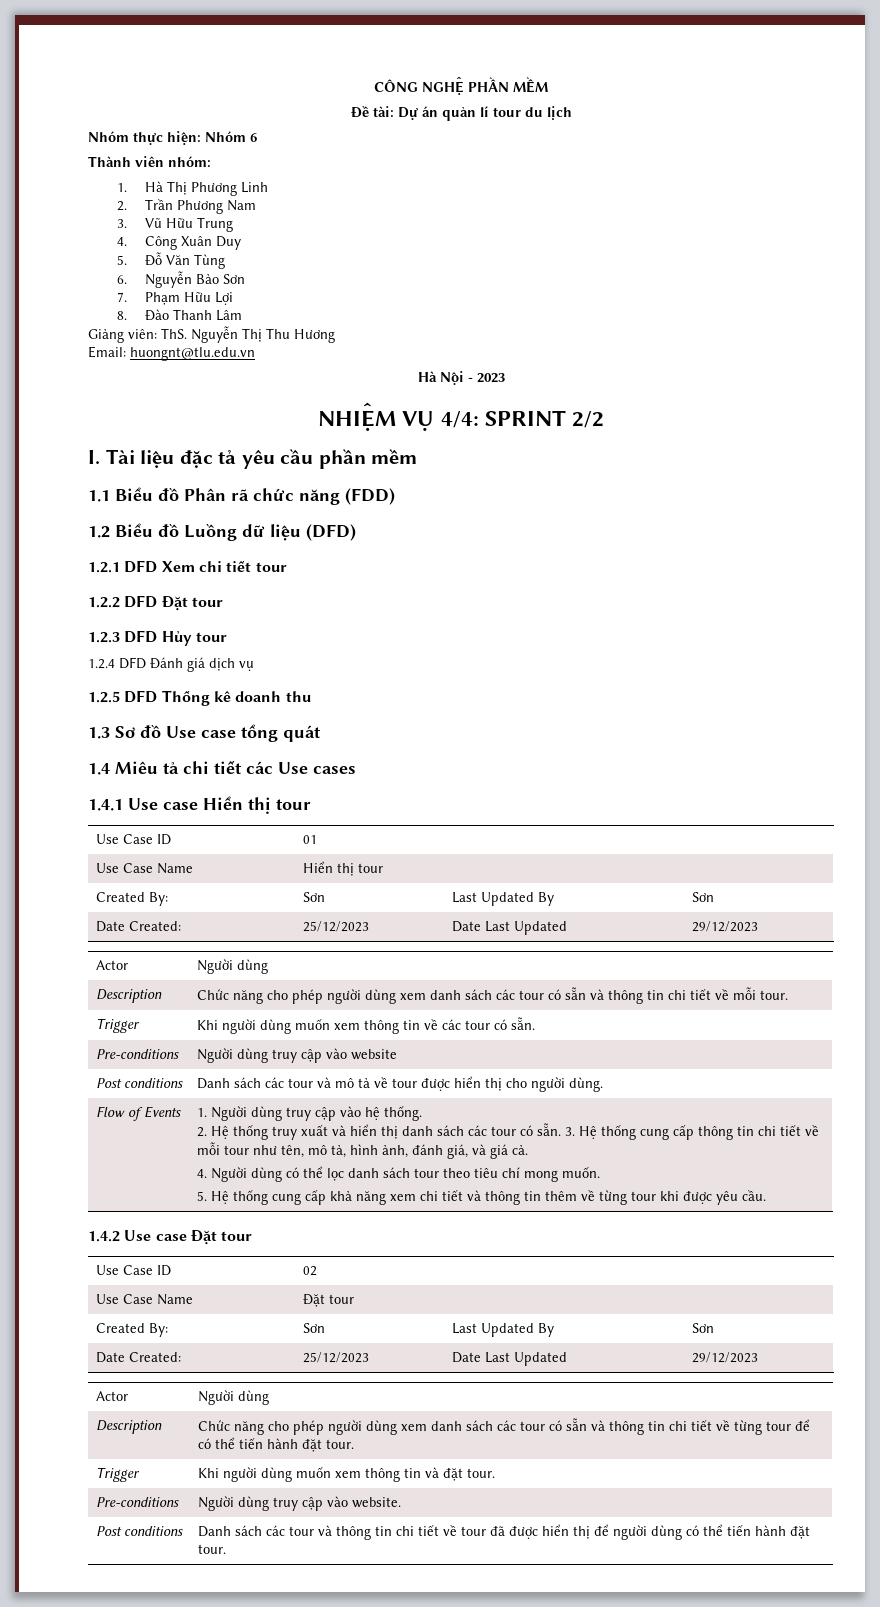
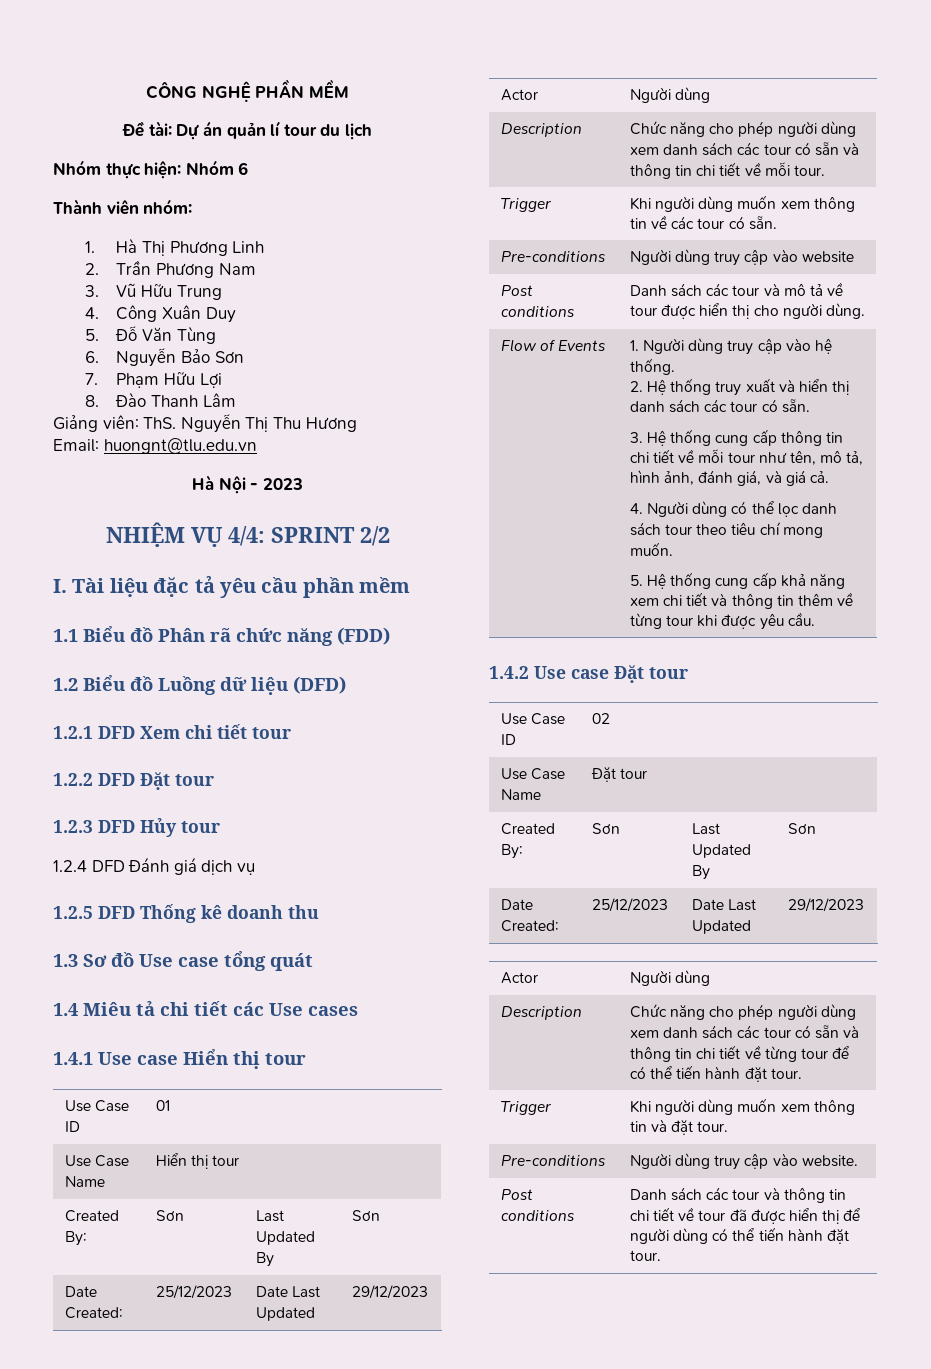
- 2. Hệ thống truy xuất và hiển thị danh sách các tour có sẵn. 3. Hệ thống cung cấp thông tin chi tiết về mỗi tour như tên, mô tả, hình ảnh, đánh giá, và giá cả.
+ 2. Hệ thống truy xuất và hiển thị danh sách các tour có sẵn.
+ 3. Hệ thống cung cấp thông tin chi tiết về mỗi tour như tên, mô tả, hình ảnh, đánh giá, và giá cả.

